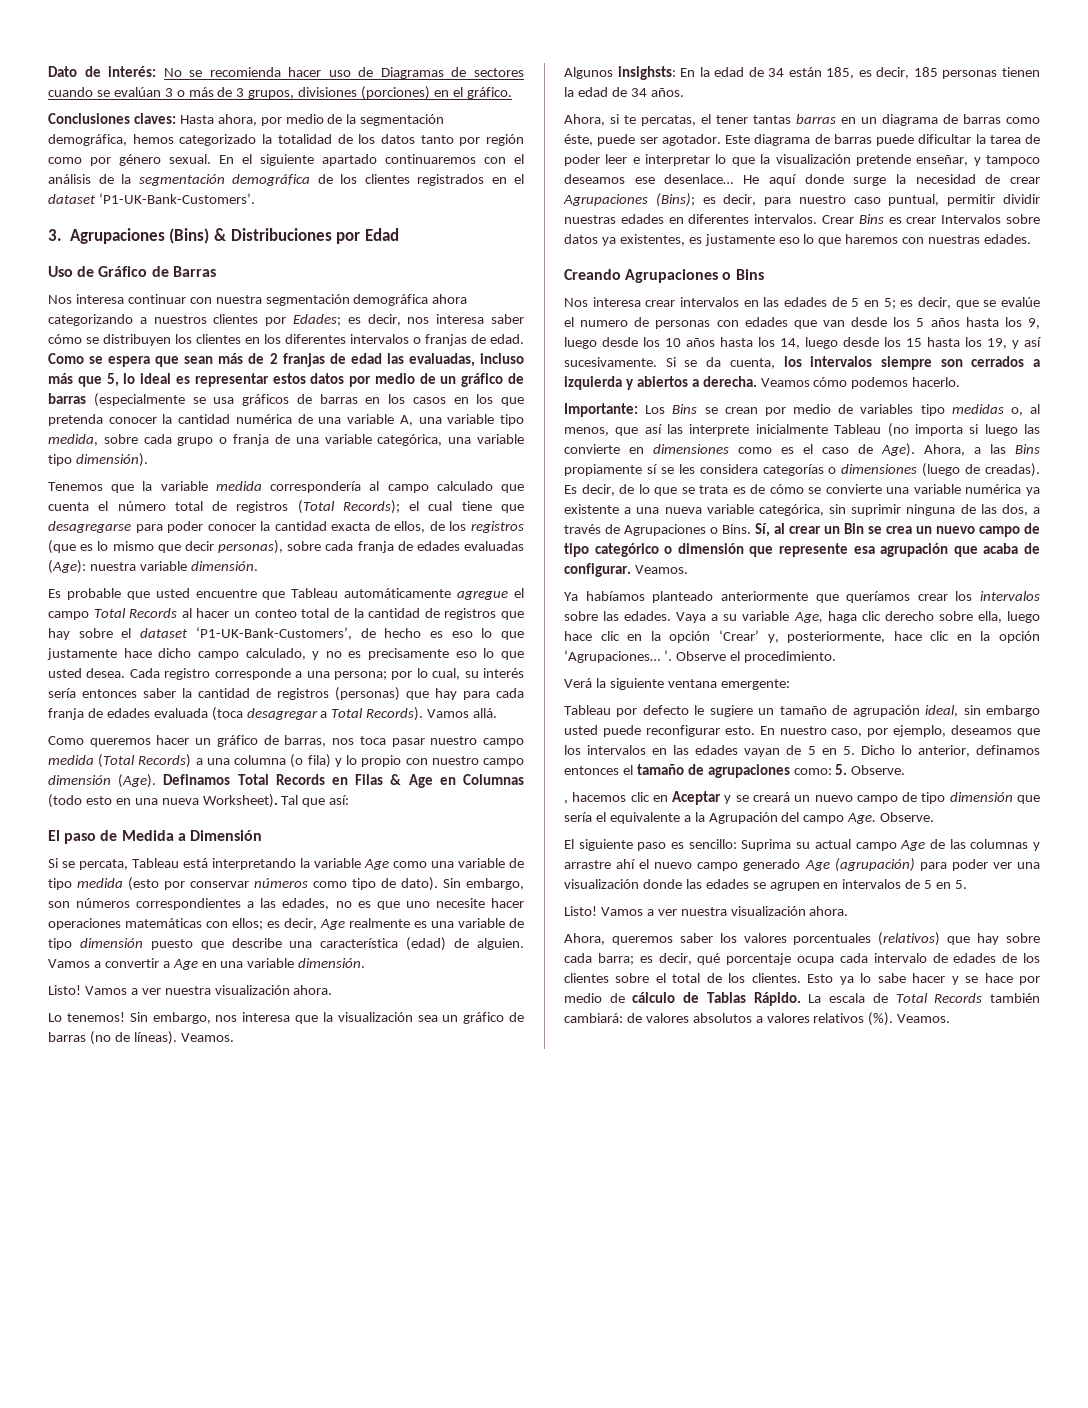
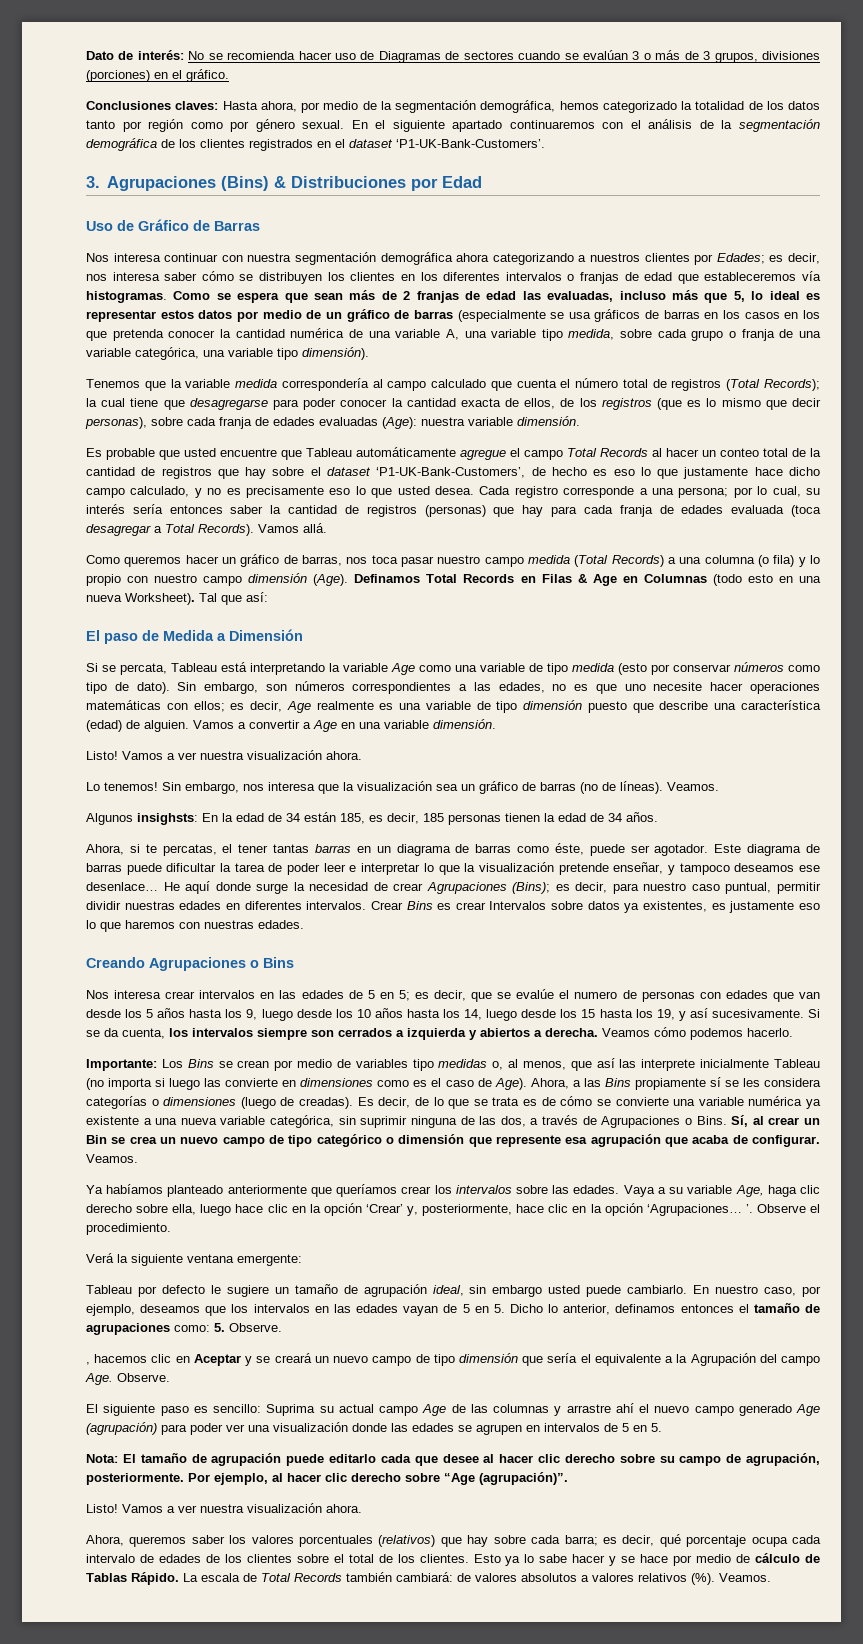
- Nos interesa continuar con nuestra segmentación demográfica ahora categorizando a nuestros clientes por Edades; es decir, nos interesa saber cómo se distribuyen los clientes en los diferentes intervalos o franjas de edad.
+ Nos interesa continuar con nuestra segmentación demográfica ahora categorizando a nuestros clientes por Edades; es decir, nos interesa saber cómo se distribuyen los clientes en los diferentes intervalos o franjas de edad que estableceremos vía histogramas.
- Tenemos que la variable medida correspondería al campo calculado que cuenta el número total de registros (Total Records); el cual tiene que desagregarse para poder conocer la cantidad exacta de ellos, de los registros (que es lo mismo que decir personas), sobre cada franja de edades evaluadas (Age): nuestra variable dimensión.
+ Tenemos que la variable medida correspondería al campo calculado que cuenta el número total de registros (Total Records); la cual tiene que desagregarse para poder conocer la cantidad exacta de ellos, de los registros (que es lo mismo que decir personas), sobre cada franja de edades evaluadas (Age): nuestra variable dimensión.
- Tableau por defecto le sugiere un tamaño de agrupación ideal, sin embargo usted puede reconfigurar esto.
+ Tableau por defecto le sugiere un tamaño de agrupación ideal, sin embargo usted puede cambiarlo.
+ Nota: El tamaño de agrupación puede editarlo cada que desee al hacer clic derecho sobre su campo de agrupación, posteriormente. Por ejemplo, al hacer clic derecho sobre “Age (agrupación)”.

